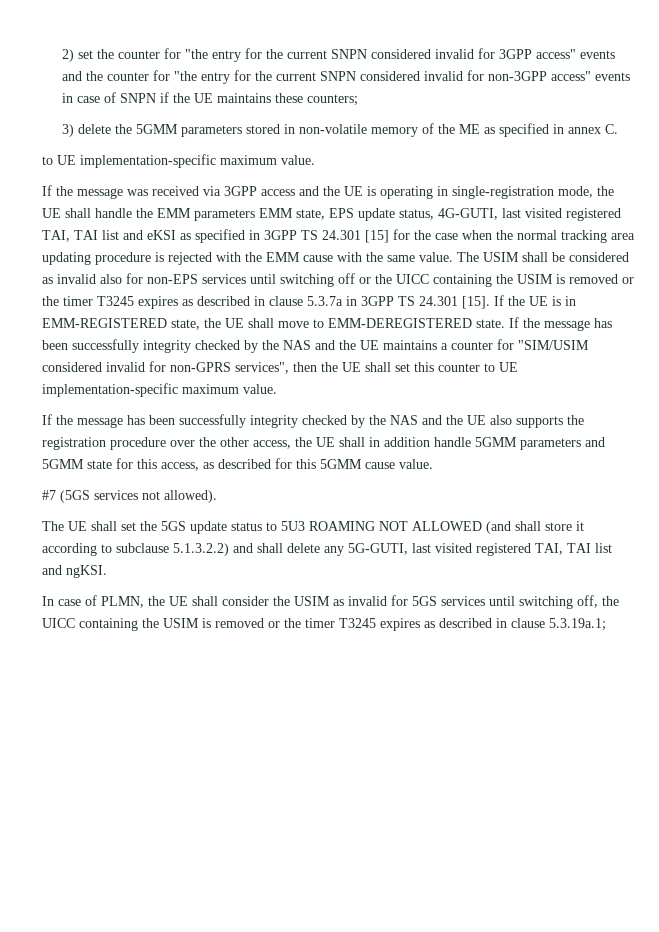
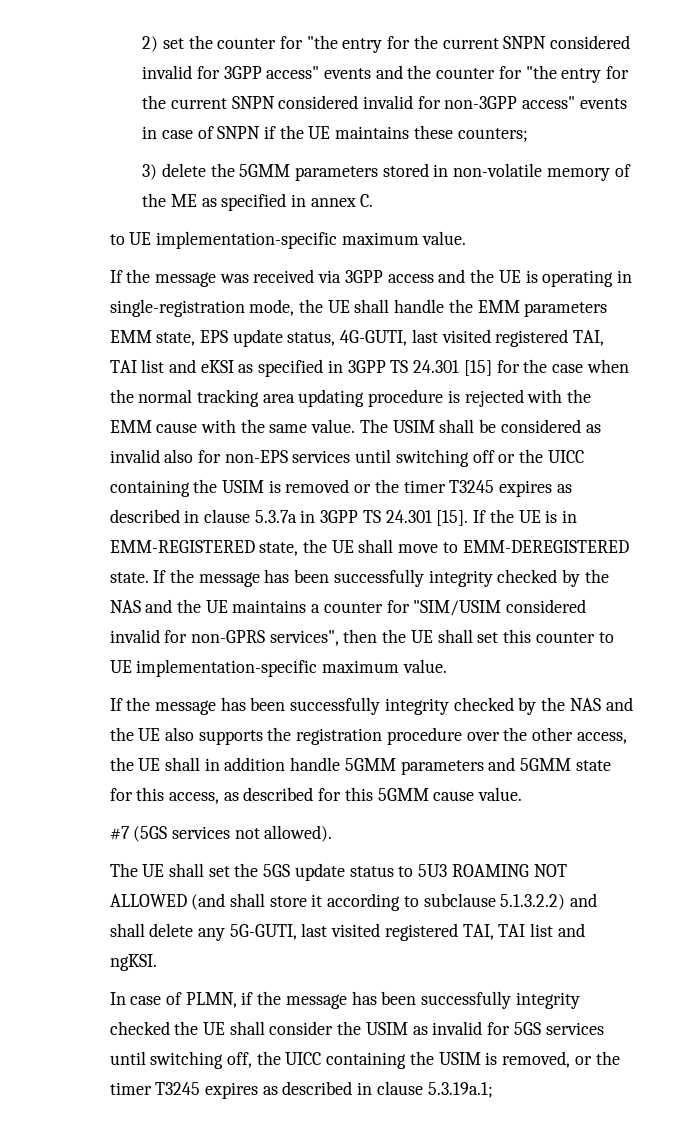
- In case of PLMN, the UE shall consider the USIM as invalid for 5GS services until switching off, the UICC containing the USIM is removed or the timer T3245 expires as described in clause 5.3.19a.1;
+ In case of PLMN, if the message has been successfully integrity checked the UE shall consider the USIM as invalid for 5GS services until switching off, the UICC containing the USIM is removed, or the timer T3245 expires as described in clause 5.3.19a.1;

